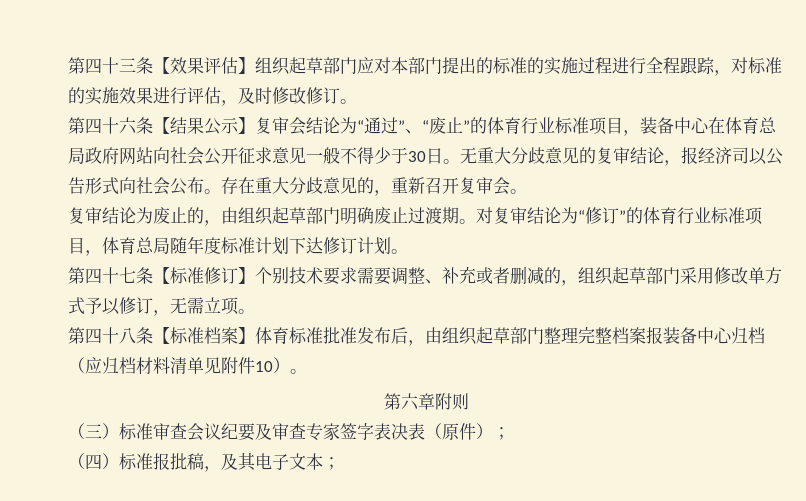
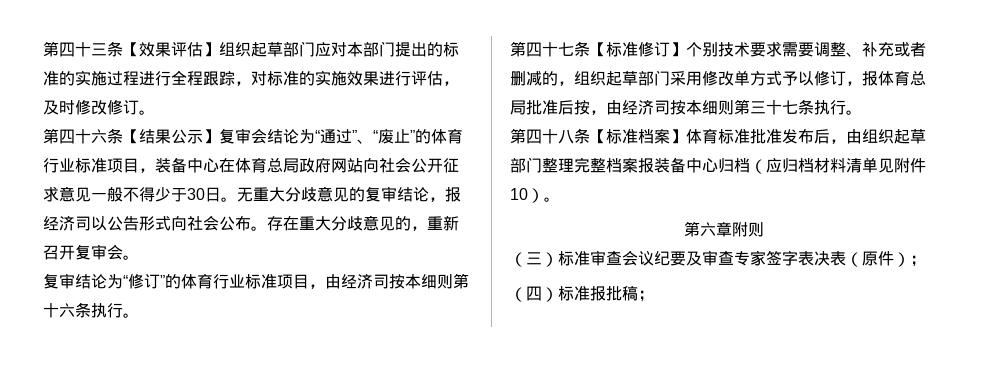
- 复审结论为废止的，由组织起草部门明确废止过渡期。对复审结论为“修订”的体育行业标准项目，体育总局随年度标准计划下达修订计划。
+ 复审结论为“修订”的体育行业标准项目，由经济司按本细则第十六条执行。
- 第四十七条【标准修订】个别技术要求需要调整、补充或者删减的，组织起草部门采用修改单方式予以修订，无需立项。
+ 第四十七条【标准修订】个别技术要求需要调整、补充或者删减的，组织起草部门采用修改单方式予以修订，报体育总局批准后按，由经济司按本细则第三十七条执行。
- （四）标准报批稿，及其电子文本；
+ （四）标准报批稿；

